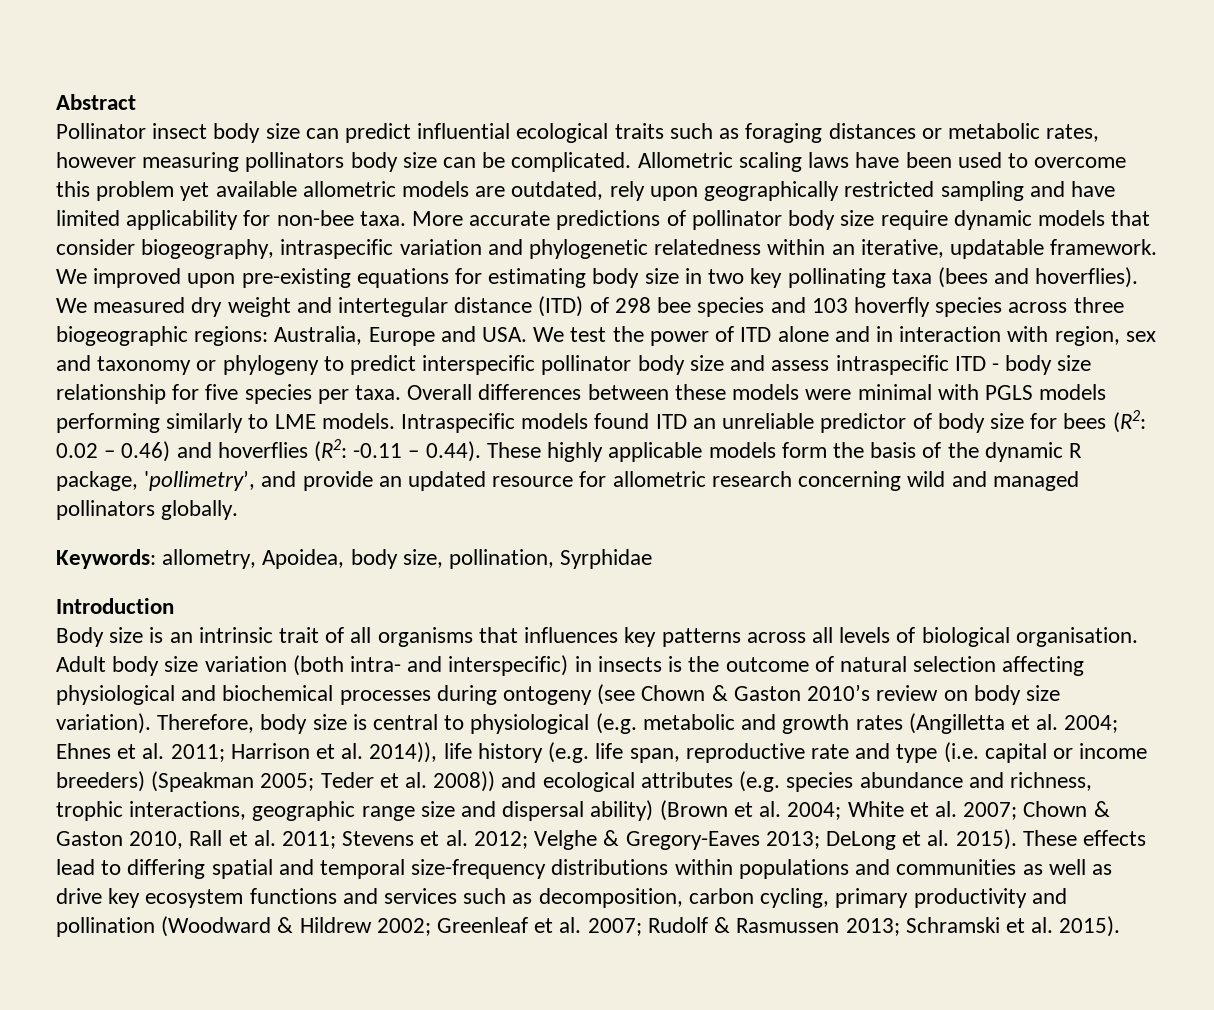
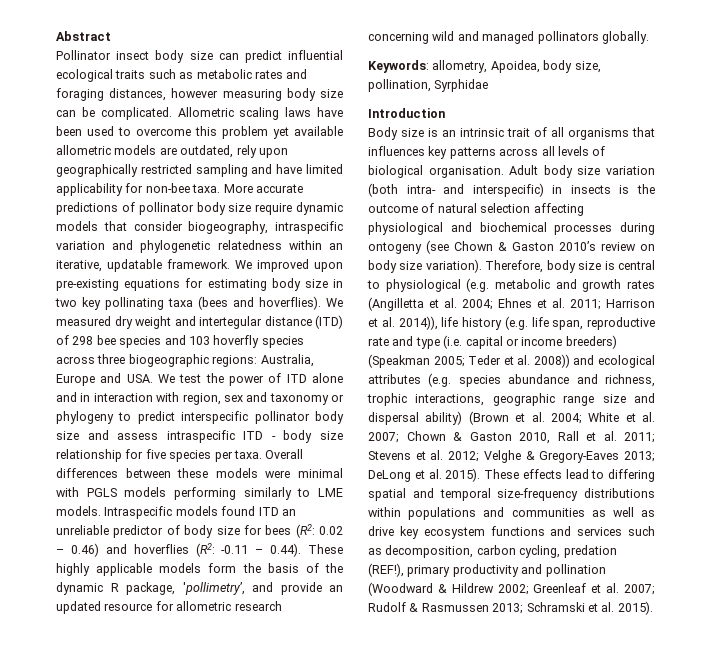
- Pollinator insect body size can predict influential ecological traits such as foraging distances or metabolic rates, however measuring pollinators body size can be complicated.
+ Pollinator insect body size can predict influential ecological traits such as metabolic rates and foraging distances, however measuring body size can be complicated.
- These effects lead to differing spatial and temporal size-frequency distributions within populations and communities as well as drive key ecosystem functions and services such as decomposition, carbon cycling, primary productivity and pollination (Woodward & Hildrew 2002; Greenleaf et al. 2007; Rudolf & Rasmussen 2013; Schramski et al. 2015).
+ These effects lead to differing spatial and temporal size-frequency distributions within populations and communities as well as drive key ecosystem functions and services such as decomposition, carbon cycling, predation (REF!), primary productivity and pollination (Woodward & Hildrew 2002; Greenleaf et al. 2007; Rudolf & Rasmussen 2013; Schramski et al. 2015).

